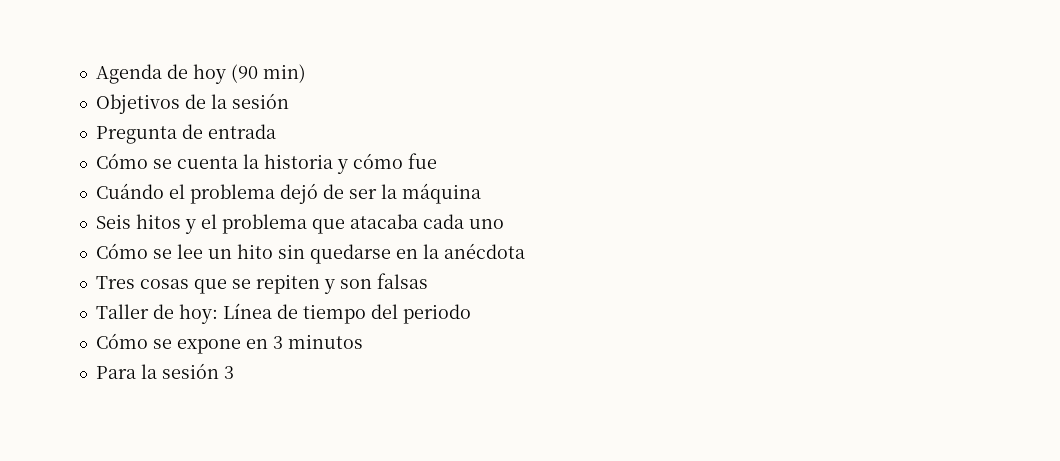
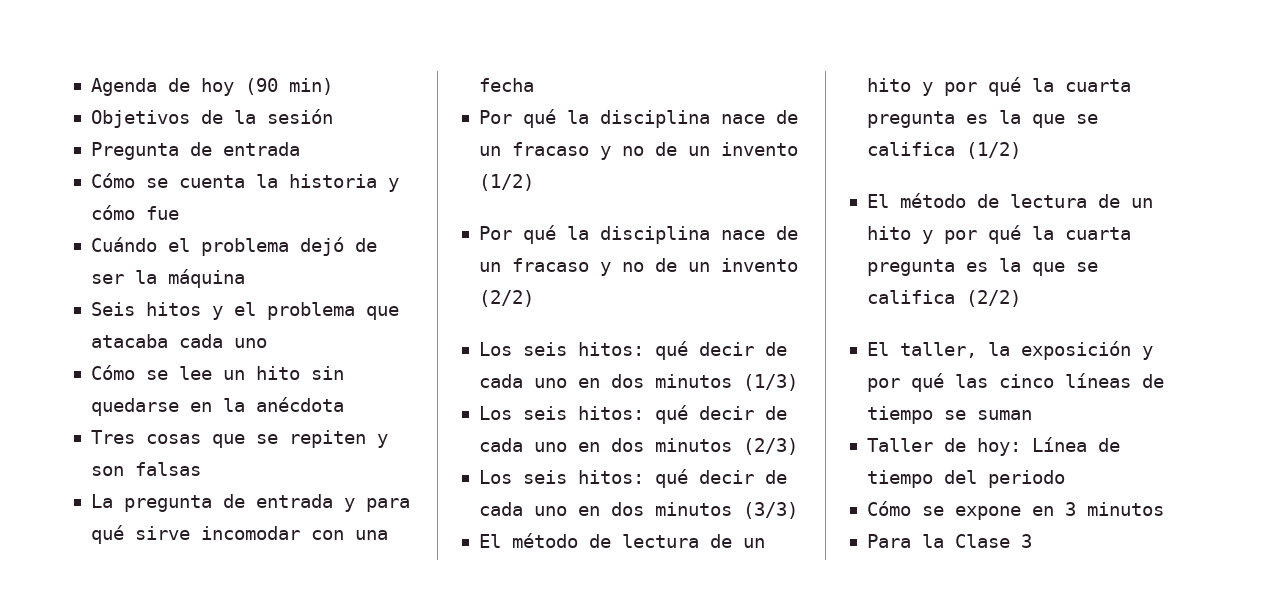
+ La pregunta de entrada y para qué sirve incomodar con una fecha
+ Por qué la disciplina nace de un fracaso y no de un invento (1/2)
+ Por qué la disciplina nace de un fracaso y no de un invento (2/2)
+ Los seis hitos: qué decir de cada uno en dos minutos (1/3)
+ Los seis hitos: qué decir de cada uno en dos minutos (2/3)
+ Los seis hitos: qué decir de cada uno en dos minutos (3/3)
+ El método de lectura de un hito y por qué la cuarta pregunta es la que se califica (1/2)
+ El método de lectura de un hito y por qué la cuarta pregunta es la que se califica (2/2)
+ El taller, la exposición y por qué las cinco líneas de tiempo se suman
- Para la sesión 3
+ Para la Clase 3

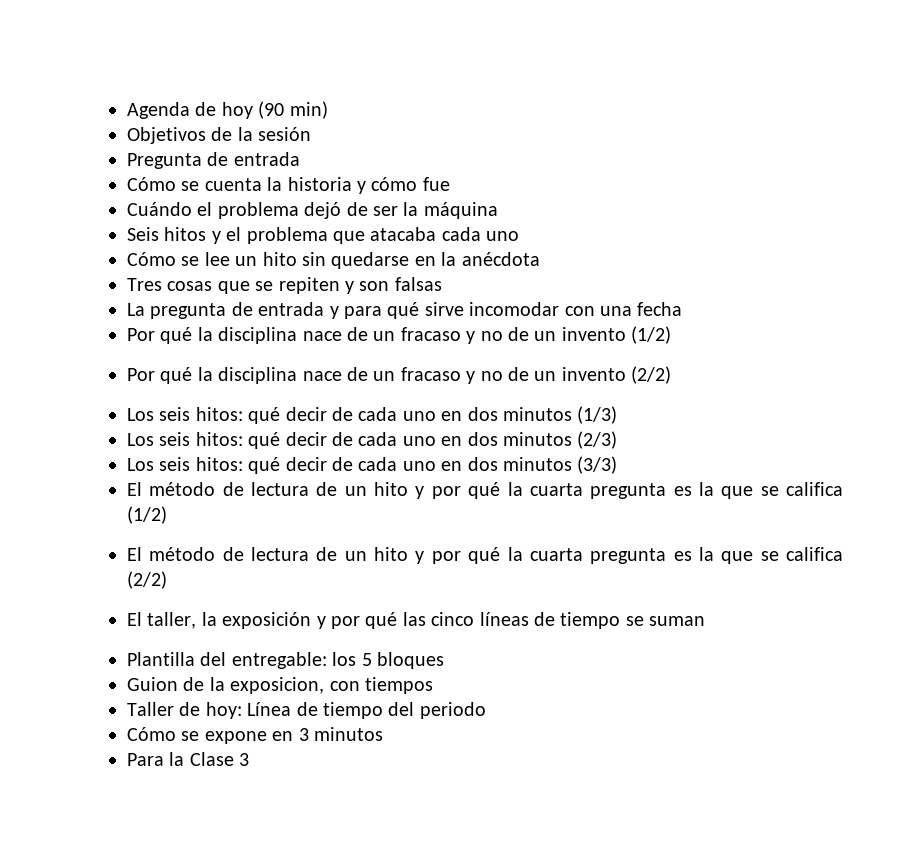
+ Plantilla del entregable: los 5 bloques
+ Guion de la exposicion, con tiempos

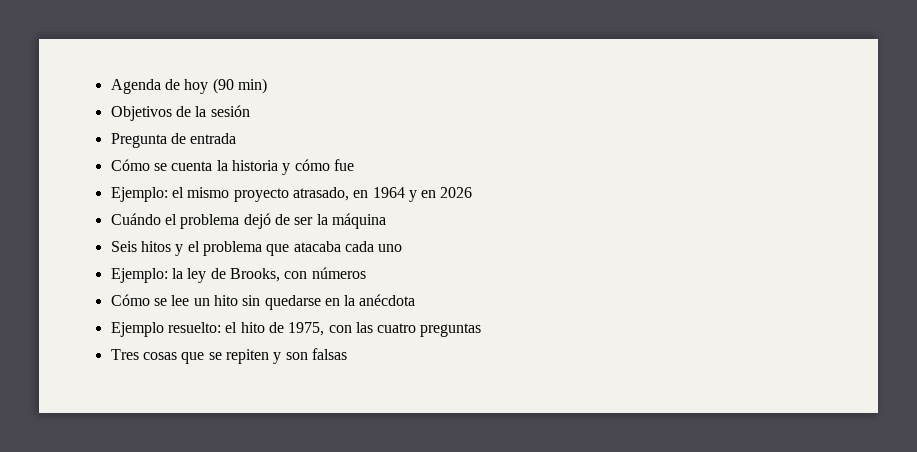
+ Ejemplo: el mismo proyecto atrasado, en 1964 y en 2026
+ Ejemplo: la ley de Brooks, con números
+ Ejemplo resuelto: el hito de 1975, con las cuatro preguntas
- La pregunta de entrada y para qué sirve incomodar con una fecha
- Por qué la disciplina nace de un fracaso y no de un invento (1/2)
- Por qué la disciplina nace de un fracaso y no de un invento (2/2)
- Los seis hitos: qué decir de cada uno en dos minutos (1/3)
- Los seis hitos: qué decir de cada uno en dos minutos (2/3)
- Los seis hitos: qué decir de cada uno en dos minutos (3/3)
- El método de lectura de un hito y por qué la cuarta pregunta es la que se califica (1/2)
- El método de lectura de un hito y por qué la cuarta pregunta es la que se califica (2/2)
- El taller, la exposición y por qué las cinco líneas de tiempo se suman
- Plantilla del entregable: los 5 bloques
- Guion de la exposicion, con tiempos
- Taller de hoy: Línea de tiempo del periodo
- Cómo se expone en 3 minutos
- Para la Clase 3

